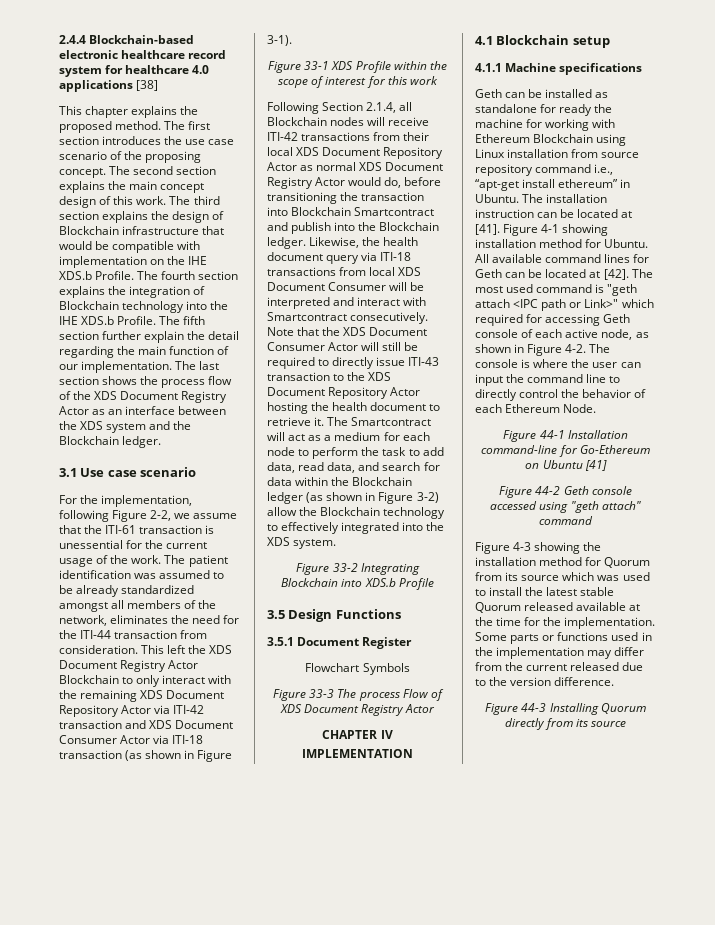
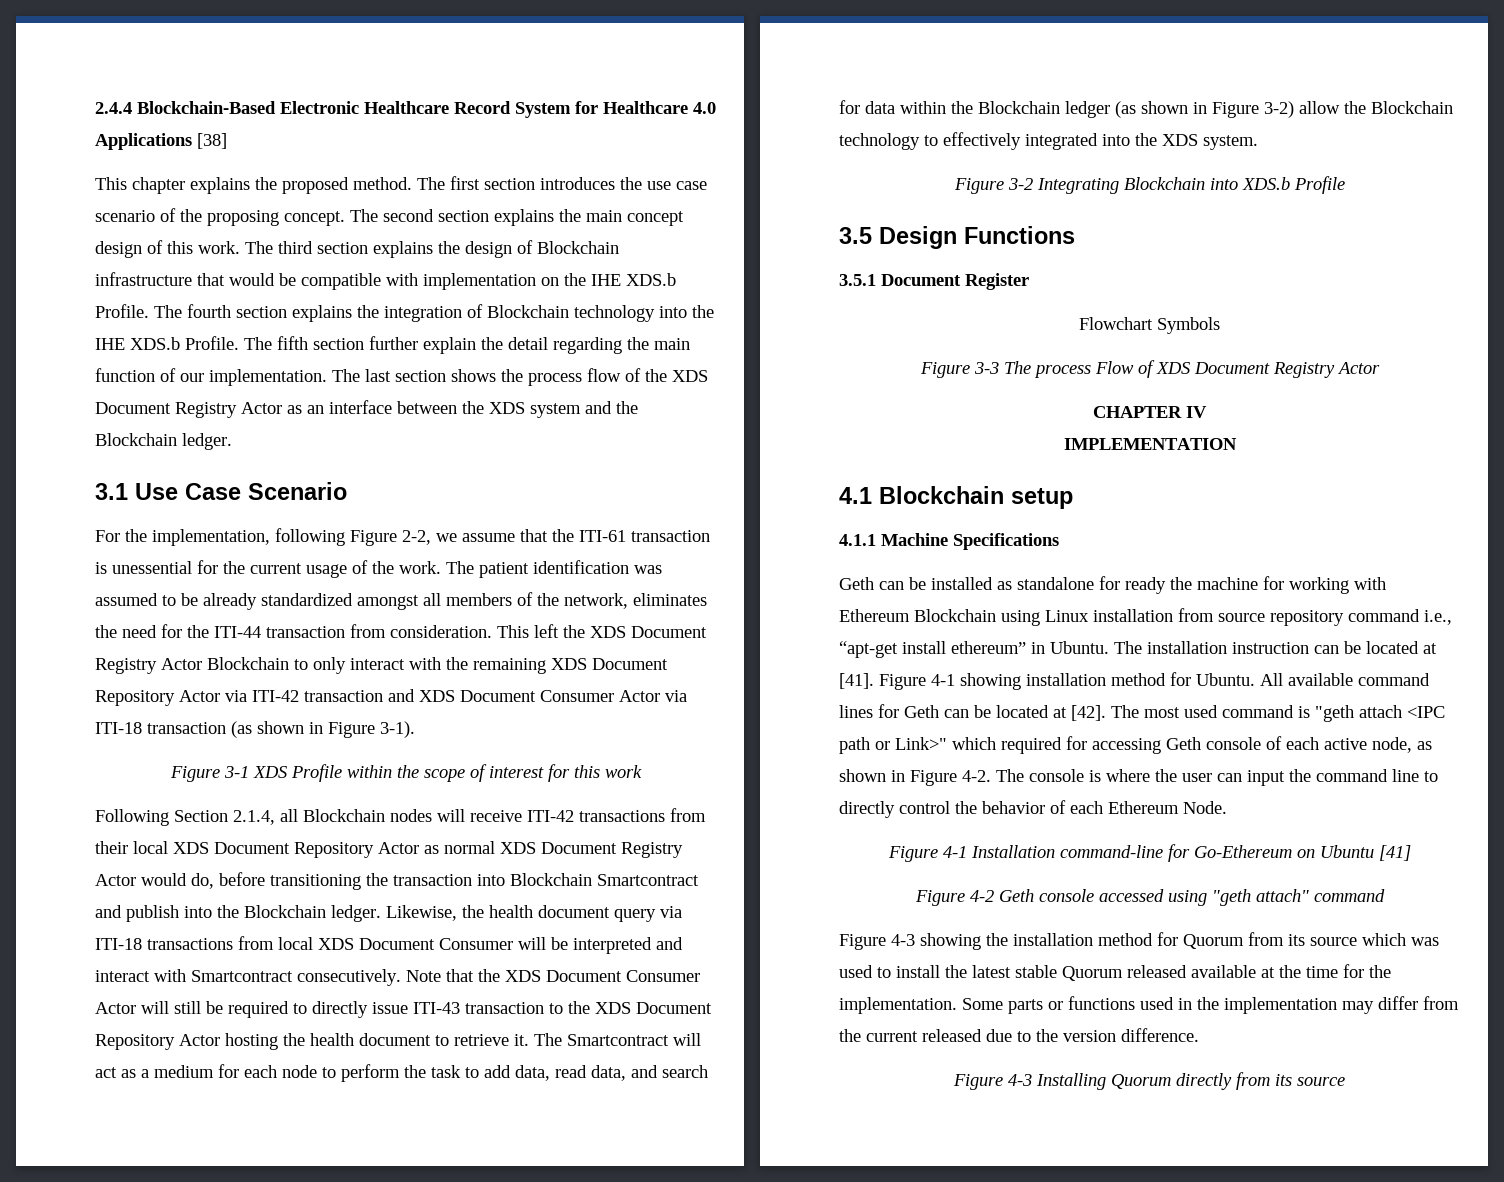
- 2.4.4 Blockchain-based electronic healthcare record system for healthcare 4.0 applications [38]
+ 2.4.4 Blockchain-Based Electronic Healthcare Record System for Healthcare 4.0 Applications [38]
- 3.1 Use case scenario
+ 3.1 Use Case Scenario
- Figure 33-1 XDS Profile within the scope of interest for this work
+ Figure 3-1 XDS Profile within the scope of interest for this work
- Figure 33-2 Integrating Blockchain into XDS.b Profile
+ Figure 3-2 Integrating Blockchain into XDS.b Profile
- Figure 33-3 The process Flow of XDS Document Registry Actor
+ Figure 3-3 The process Flow of XDS Document Registry Actor
- 4.1.1 Machine specifications
+ 4.1.1 Machine Specifications
- Figure 44-1 Installation command-line for Go-Ethereum on Ubuntu [41]
+ Figure 4-1 Installation command-line for Go-Ethereum on Ubuntu [41]
- Figure 44-2 Geth console accessed using "geth attach" command
+ Figure 4-2 Geth console accessed using "geth attach" command
- Figure 44-3 Installing Quorum directly from its source
+ Figure 4-3 Installing Quorum directly from its source

